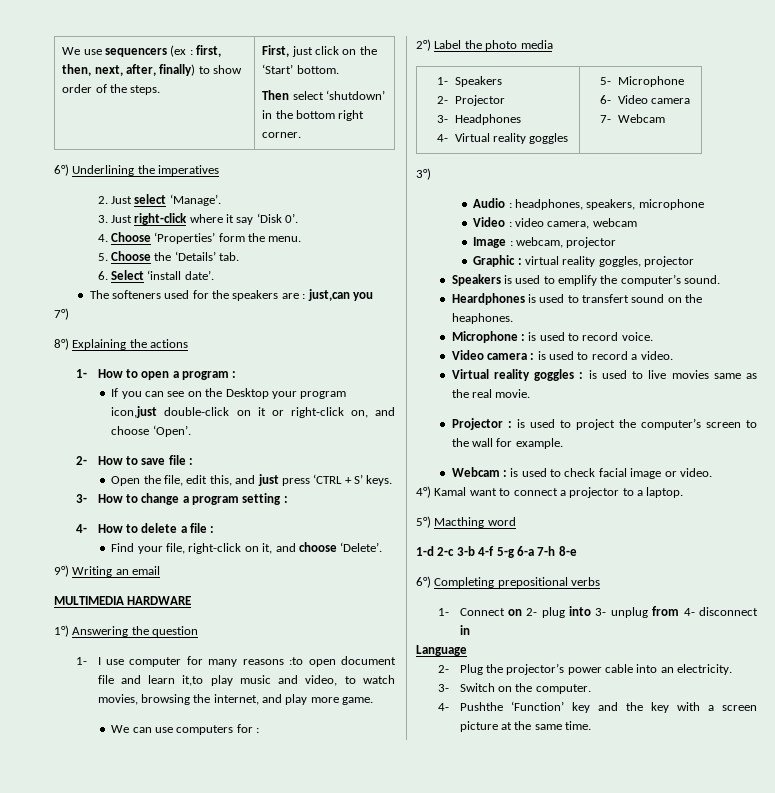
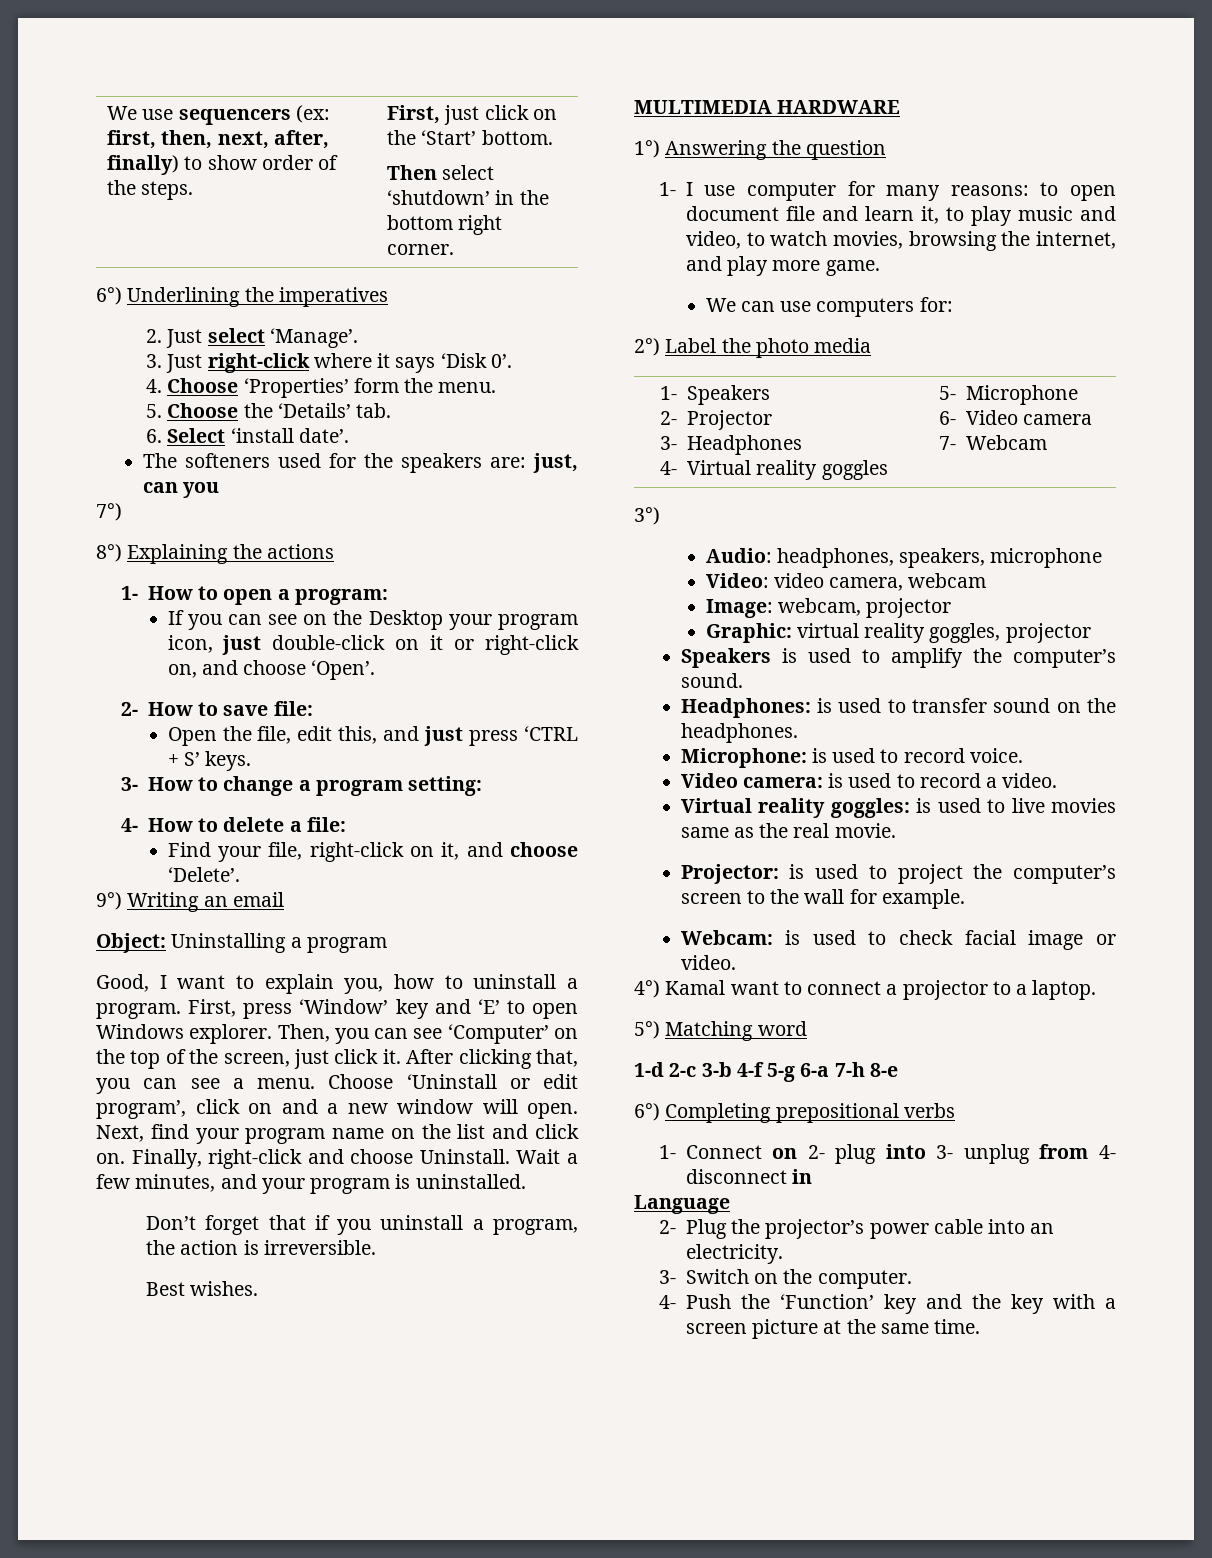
- We use sequencers (ex : first, then, next, after, finally) to show order of the steps. | First, just click on the ‘Start’ bottom.
+ We use sequencers (ex: first, then, next, after, finally) to show order of the steps. | First, just click on the ‘Start’ bottom.
- 3. Just right-click where it say ‘Disk 0’.
+ 3. Just right-click where it says ‘Disk 0’.
- The softeners used for the speakers are : just,can you
+ The softeners used for the speakers are: just, can you
- 1- How to open a program :
+ 1- How to open a program:
- If you can see on the Desktop your program icon,just double-click on it or right-click on, and choose ‘Open’.
+ If you can see on the Desktop your program icon, just double-click on it or right-click on, and choose ‘Open’.
- 2- How to save file :
+ 2- How to save file:
- 3- How to change a program setting :
+ 3- How to change a program setting:
- 4- How to delete a file :
+ 4- How to delete a file:
+ Object: Uninstalling a program
+ Good, I want to explain you, how to uninstall a program. First, press ‘Window’ key and ‘E’ to open Windows explorer. Then, you can see ‘Computer’ on the top of the screen, just click it. After clicking that, you can see a menu. Choose ‘Uninstall or edit program’, click on and a new window will open. Next, find your program name on the list and click on. Finally, right-click and choose Uninstall. Wait a few minutes, and your program is uninstalled.
+ Don’t forget that if you uninstall a program, the action is irreversible.
+ Best wishes.
- 1- I use computer for many reasons :to open document file and learn it,to play music and video, to watch movies, browsing the internet, and play more game.
+ 1- I use computer for many reasons: to open document file and learn it, to play music and video, to watch movies, browsing the internet, and play more game.
- We can use computers for :
+ We can use computers for:
- Audio : headphones, speakers, microphone
+ Audio: headphones, speakers, microphone
- Video : video camera, webcam
+ Video: video camera, webcam
- Image : webcam, projector
+ Image: webcam, projector
- Graphic : virtual reality goggles, projector
+ Graphic: virtual reality goggles, projector
- Speakers is used to emplify the computer’s sound.
+ Speakers is used to amplify the computer’s sound.
- Heardphones is used to transfert sound on the heaphones.
- Microphone : is used to record voice.
+ Headphones: is used to transfer sound on the headphones.
+ Microphone: is used to record voice.
- Video camera : is used to record a video.
+ Video camera: is used to record a video.
- Virtual reality goggles : is used to live movies same as the real movie.
+ Virtual reality goggles: is used to live movies same as the real movie.
- Projector : is used to project the computer’s screen to the wall for example.
+ Projector: is used to project the computer’s screen to the wall for example.
- Webcam : is used to check facial image or video.
+ Webcam: is used to check facial image or video.
- 5°) Macthing word
+ 5°) Matching word
- 4- Pushthe ‘Function’ key and the key with a screen picture at the same time.
+ 4- Push the ‘Function’ key and the key with a screen picture at the same time.

